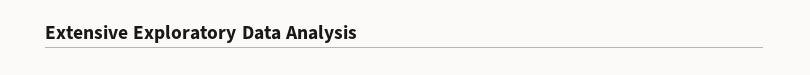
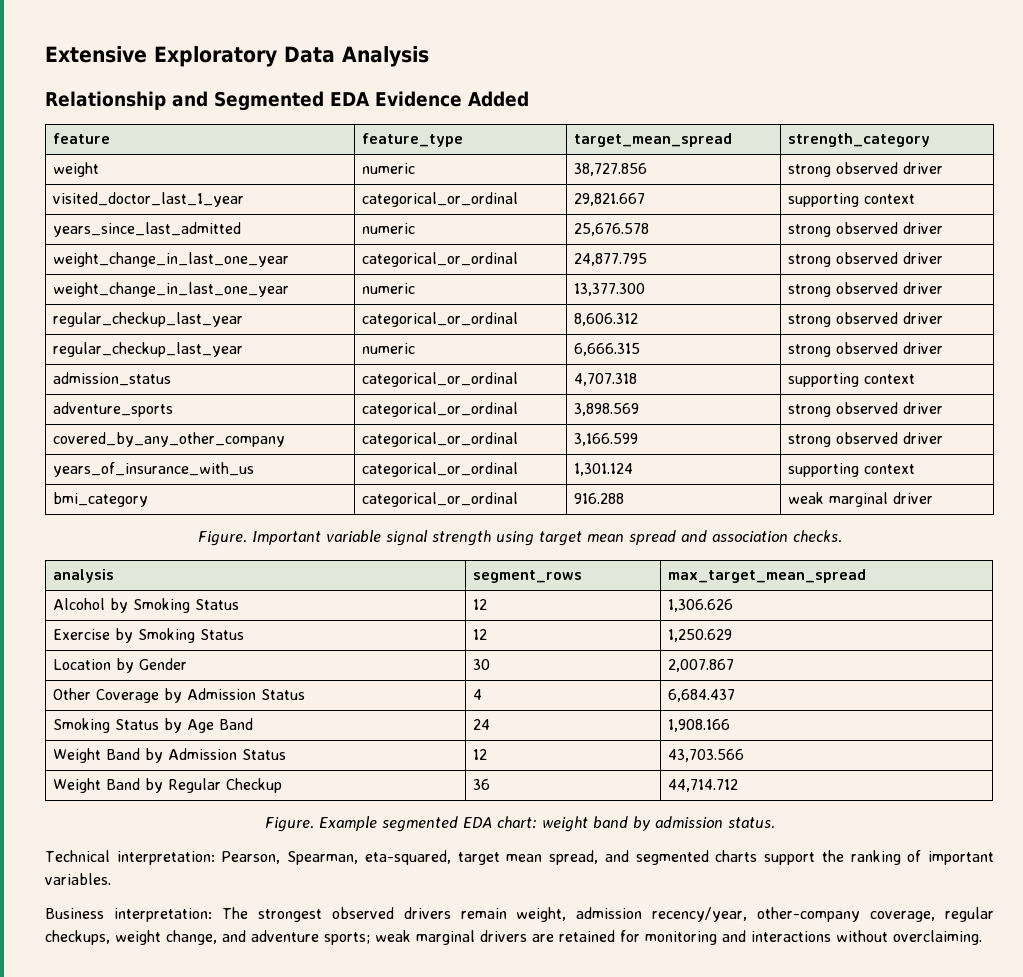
+ Relationship and Segmented EDA Evidence Added
+ feature | feature_type | target_mean_spread | strength_category
+ weight | numeric | 38,727.856 | strong observed driver
+ visited_doctor_last_1_year | categorical_or_ordinal | 29,821.667 | supporting context
+ years_since_last_admitted | numeric | 25,676.578 | strong observed driver
+ weight_change_in_last_one_year | categorical_or_ordinal | 24,877.795 | strong observed driver
+ weight_change_in_last_one_year | numeric | 13,377.300 | strong observed driver
+ regular_checkup_last_year | categorical_or_ordinal | 8,606.312 | strong observed driver
+ regular_checkup_last_year | numeric | 6,666.315 | strong observed driver
+ admission_status | categorical_or_ordinal | 4,707.318 | supporting context
+ adventure_sports | categorical_or_ordinal | 3,898.569 | strong observed driver
+ covered_by_any_other_company | categorical_or_ordinal | 3,166.599 | strong observed driver
+ years_of_insurance_with_us | categorical_or_ordinal | 1,301.124 | supporting context
+ bmi_category | categorical_or_ordinal | 916.288 | weak marginal driver
+ Figure. Important variable signal strength using target mean spread and association checks.
+ analysis | segment_rows | max_target_mean_spread
+ Alcohol by Smoking Status | 12 | 1,306.626
+ Exercise by Smoking Status | 12 | 1,250.629
+ Location by Gender | 30 | 2,007.867
+ Other Coverage by Admission Status | 4 | 6,684.437
+ Smoking Status by Age Band | 24 | 1,908.166
+ Weight Band by Admission Status | 12 | 43,703.566
+ Weight Band by Regular Checkup | 36 | 44,714.712
+ Figure. Example segmented EDA chart: weight band by admission status.
+ Technical interpretation: Pearson, Spearman, eta-squared, target mean spread, and segmented charts support the ranking of important variables.
+ Business interpretation: The strongest observed drivers remain weight, admission recency/year, other-company coverage, regular checkups, weight change, and adventure sports; weak marginal drivers are retained for monitoring and interactions without overclaiming.

